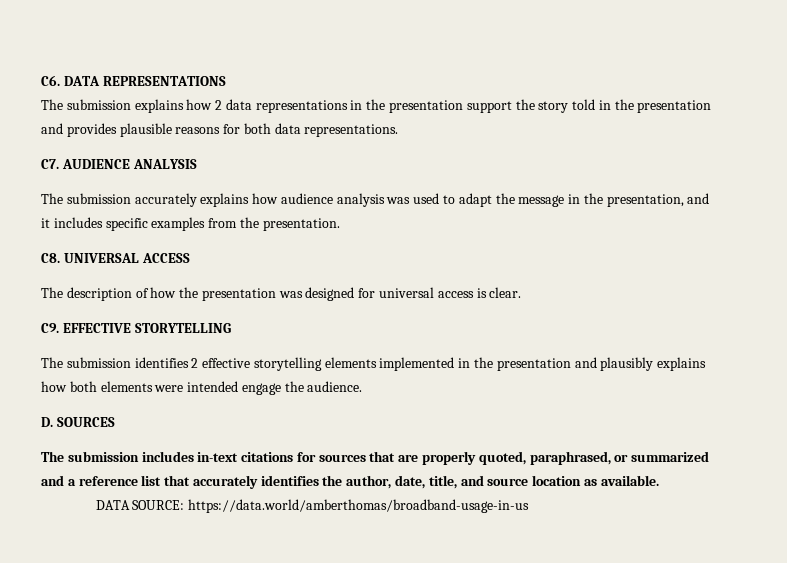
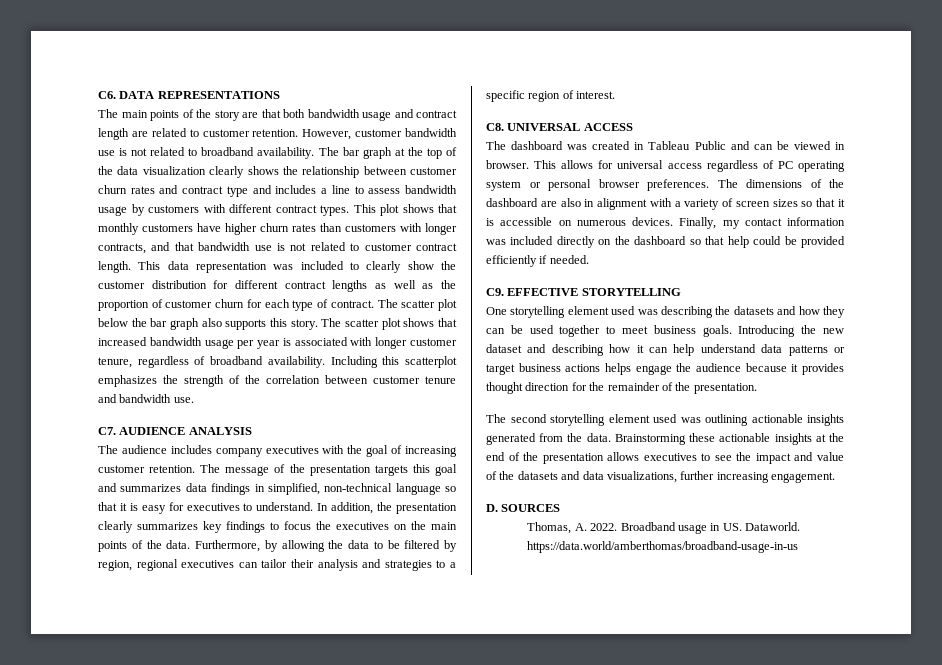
- The submission explains how 2 data representations in the presentation support the story told in the presentation and provides plausible reasons for both data representations.
+ The main points of the story are that both bandwidth usage and contract length are related to customer retention. However, customer bandwidth use is not related to broadband availability. The bar graph at the top of the data visualization clearly shows the relationship between customer churn rates and contract type and includes a line to assess bandwidth usage by customers with different contract types. This plot shows that monthly customers have higher churn rates than customers with longer contracts, and that bandwidth use is not related to customer contract length. This data representation was included to clearly show the customer distribution for different contract lengths as well as the proportion of customer churn for each type of contract. The scatter plot below the bar graph also supports this story. The scatter plot shows that increased bandwidth usage per year is associated with longer customer tenure, regardless of broadband availability. Including this scatterplot emphasizes the strength of the correlation between customer tenure and bandwidth use.
  C7. AUDIENCE ANALYSIS
- The submission accurately explains how audience analysis was used to adapt the message in the presentation, and it includes specific examples from the presentation.
+ The audience includes company executives with the goal of increasing customer retention. The message of the presentation targets this goal and summarizes data findings in simplified, non-technical language so that it is easy for executives to understand. In addition, the presentation clearly summarizes key findings to focus the executives on the main points of the data. Furthermore, by allowing the data to be filtered by region, regional executives can tailor their analysis and strategies to a specific region of interest.
  C8. UNIVERSAL ACCESS
- The description of how the presentation was designed for universal access is clear.
+ The dashboard was created in Tableau Public and can be viewed in browser. This allows for universal access regardless of PC operating system or personal browser preferences. The dimensions of the dashboard are also in alignment with a variety of screen sizes so that it is accessible on numerous devices. Finally, my contact information was included directly on the dashboard so that help could be provided efficiently if needed.
  C9. EFFECTIVE STORYTELLING
- The submission identifies 2 effective storytelling elements implemented in the presentation and plausibly explains how both elements were intended engage the audience.
+ One storytelling element used was describing the datasets and how they can be used together to meet business goals. Introducing the new dataset and describing how it can help understand data patterns or target business actions helps engage the audience because it provides thought direction for the remainder of the presentation.
+ The second storytelling element used was outlining actionable insights generated from the data. Brainstorming these actionable insights at the end of the presentation allows executives to see the impact and value of the datasets and data visualizations, further increasing engagement.
  D. SOURCES
- The submission includes in-text citations for sources that are properly quoted, paraphrased, or summarized and a reference list that accurately identifies the author, date, title, and source location as available.
- DATA SOURCE: https://data.world/amberthomas/broadband-usage-in-us
+ Thomas, A. 2022. Broadband usage in US. Dataworld. https://data.world/amberthomas/broadband-usage-in-us

